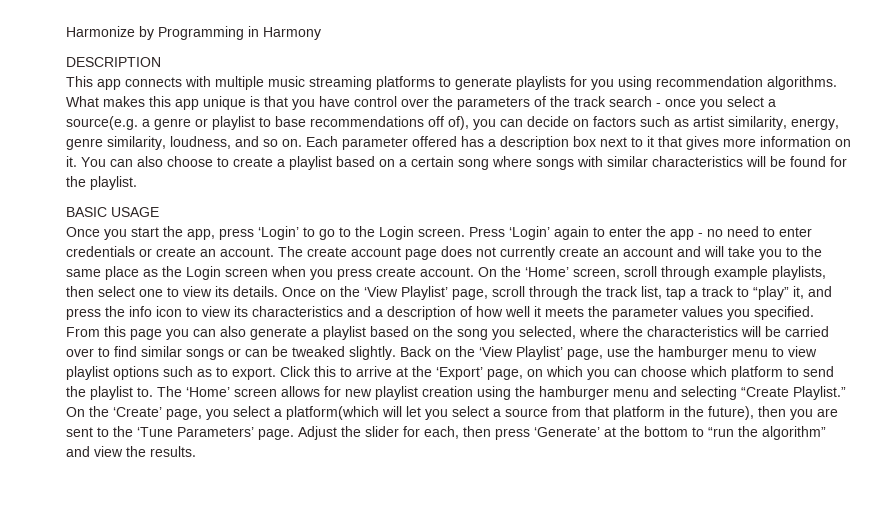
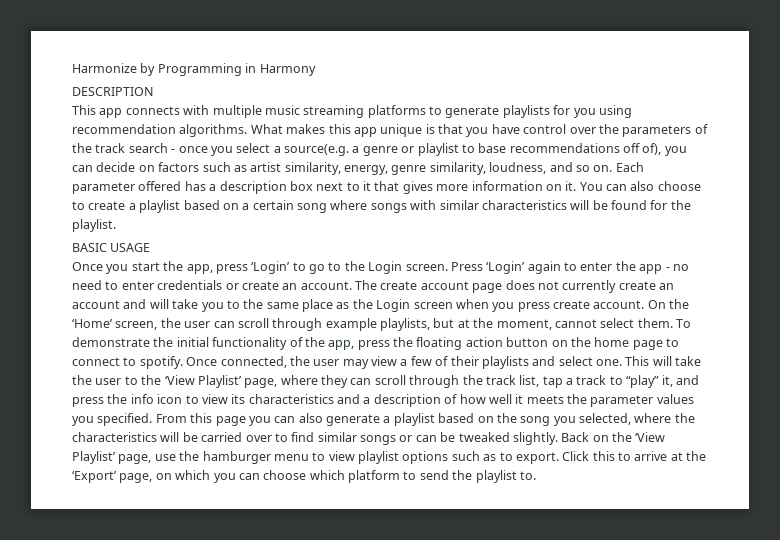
- On the ‘Home’ screen, scroll through example playlists, then select one to view its details. Once on the ‘View Playlist’ page, scroll through the track list, tap a track to “play” it, and press the info icon to view its characteristics and a description of how well it meets the parameter values you specified.
+ On the ‘Home’ screen, the user can scroll through example playlists, but at the moment, cannot select them. To demonstrate the initial functionality of the app, press the floating action button on the home page to connect to spotify. Once connected, the user may view a few of their playlists and select one. This will take the user to the ‘View Playlist’ page, where they can scroll through the track list, tap a track to “play” it, and press the info icon to view its characteristics and a description of how well it meets the parameter values you specified.
- The ‘Home’ screen allows for new playlist creation using the hamburger menu and selecting “Create Playlist.” On the ‘Create’ page, you select a platform(which will let you select a source from that platform in the future), then you are sent to the ‘Tune Parameters’ page. Adjust the slider for each, then press ‘Generate’ at the bottom to “run the algorithm” and view the results.

